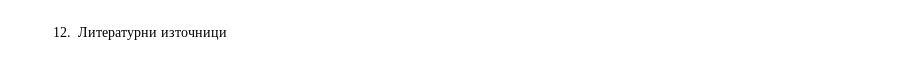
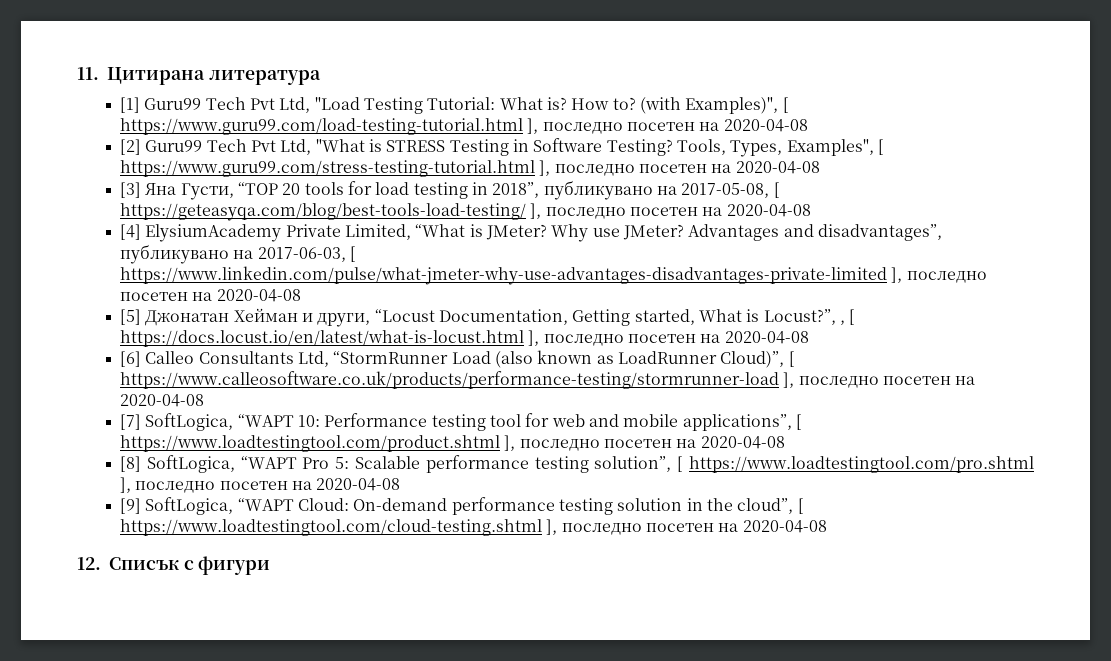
- 12. Литературни източници
+ 11. Цитирана литература
+ [1] Guru99 Tech Pvt Ltd, "Load Testing Tutorial: What is? How to? (with Examples)", [ https://www.guru99.com/load-testing-tutorial.html ], последно посетен на 2020-04-08
+ [2] Guru99 Tech Pvt Ltd, "What is STRESS Testing in Software Testing? Tools, Types, Examples", [ https://www.guru99.com/stress-testing-tutorial.html ], последно посетен на 2020-04-08
+ [3] Яна Густи, “TOP 20 tools for load testing in 2018”, публикувано на 2017-05-08, [ https://geteasyqa.com/blog/best-tools-load-testing/ ], последно посетен на 2020-04-08
+ [4] ElysiumAcademy Private Limited, “What is JMeter? Why use JMeter? Advantages and disadvantages”, публикувано на 2017-06-03, [ https://www.linkedin.com/pulse/what-jmeter-why-use-advantages-disadvantages-private-limited ], последно посетен на 2020-04-08
+ [5] Джонатан Хейман и други, “Locust Documentation, Getting started, What is Locust?”, , [ https://docs.locust.io/en/latest/what-is-locust.html ], последно посетен на 2020-04-08
+ [6] Calleo Consultants Ltd, “StormRunner Load (also known as LoadRunner Cloud)”, [ https://www.calleosoftware.co.uk/products/performance-testing/stormrunner-load ], последно посетен на 2020-04-08
+ [7] SoftLogica, “WAPT 10: Performance testing tool for web and mobile applications”, [ https://www.loadtestingtool.com/product.shtml ], последно посетен на 2020-04-08
+ [8] SoftLogica, “WAPT Pro 5: Scalable performance testing solution”, [ https://www.loadtestingtool.com/pro.shtml ], последно посетен на 2020-04-08
+ [9] SoftLogica, “WAPT Cloud: On-demand performance testing solution in the cloud”, [ https://www.loadtestingtool.com/cloud-testing.shtml ], последно посетен на 2020-04-08
+ 12. Списък с фигури

